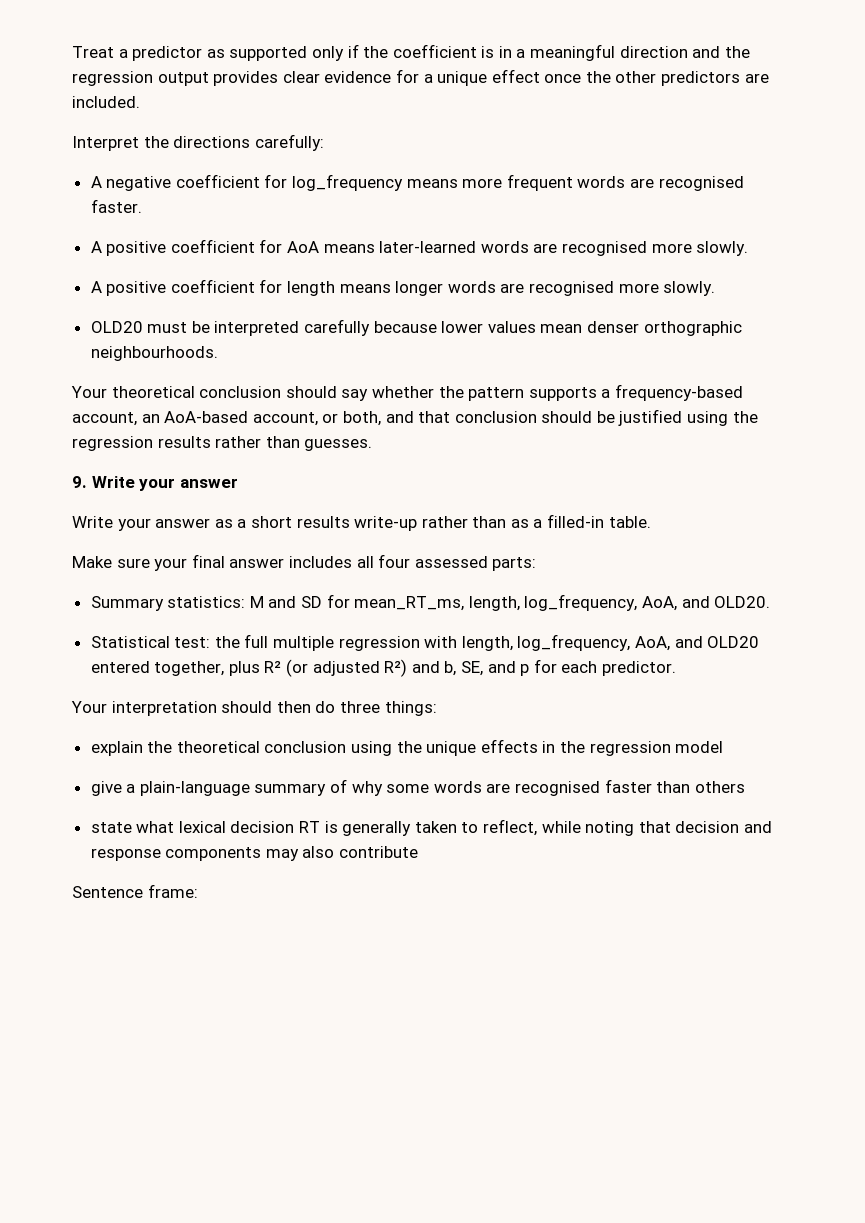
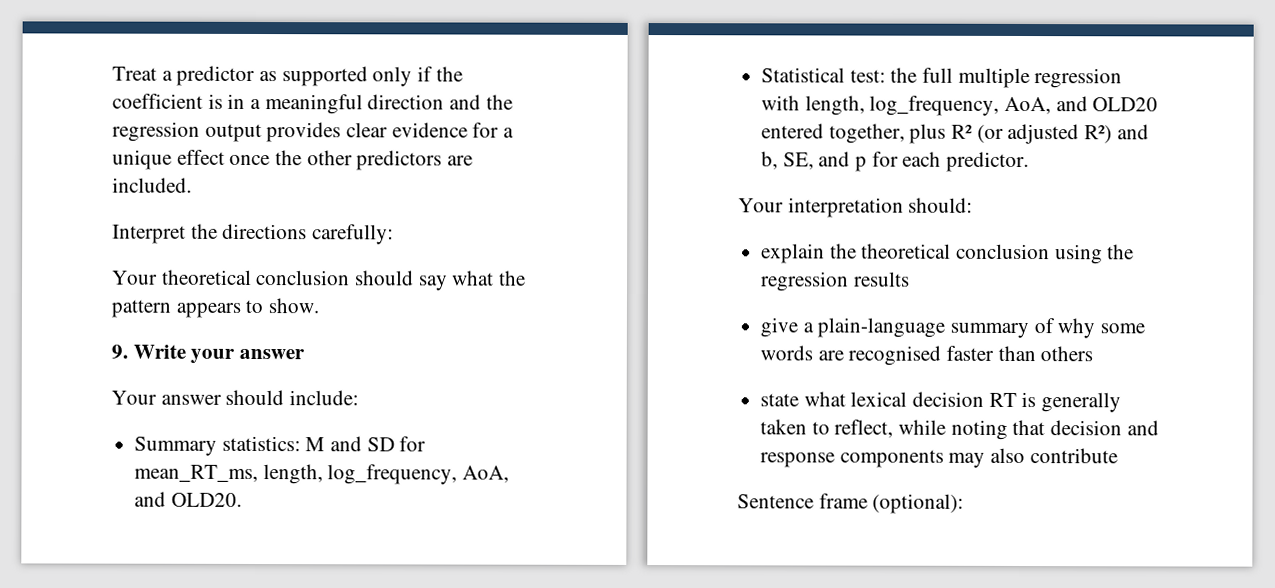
- A negative coefficient for log_frequency means more frequent words are recognised faster.
- A positive coefficient for AoA means later-learned words are recognised more slowly.
- A positive coefficient for length means longer words are recognised more slowly.
- OLD20 must be interpreted carefully because lower values mean denser orthographic neighbourhoods.
- Your theoretical conclusion should say whether the pattern supports a frequency-based account, an AoA-based account, or both, and that conclusion should be justified using the regression results rather than guesses.
+ Your theoretical conclusion should say what the pattern appears to show.
  9. Write your answer
- Write your answer as a short results write-up rather than as a filled-in table.
- Make sure your final answer includes all four assessed parts:
+ Your answer should include:
- Your interpretation should then do three things:
+ Your interpretation should:
- explain the theoretical conclusion using the unique effects in the regression model
+ explain the theoretical conclusion using the regression results
- Sentence frame:
+ Sentence frame (optional):

